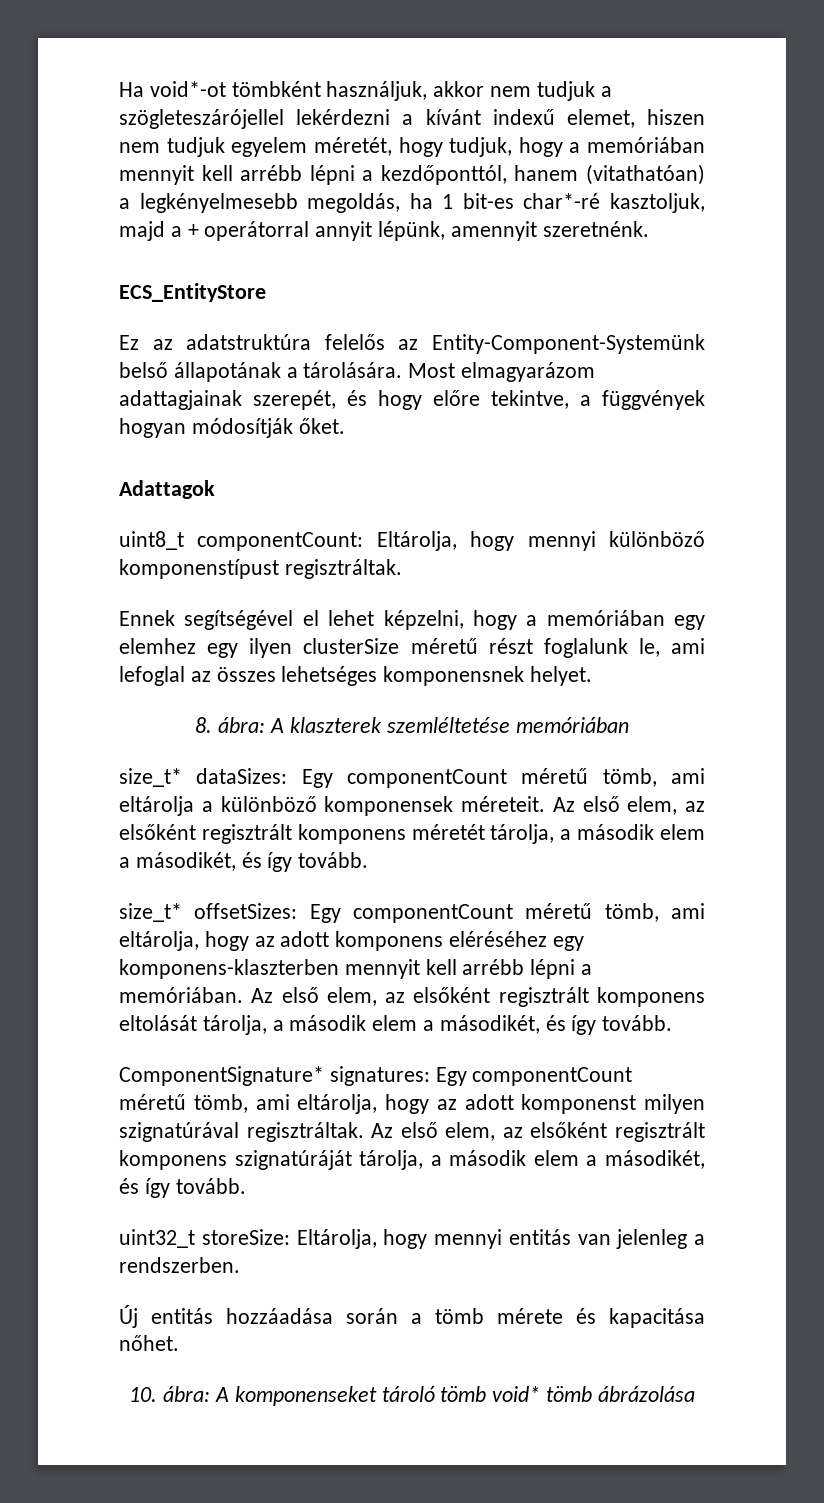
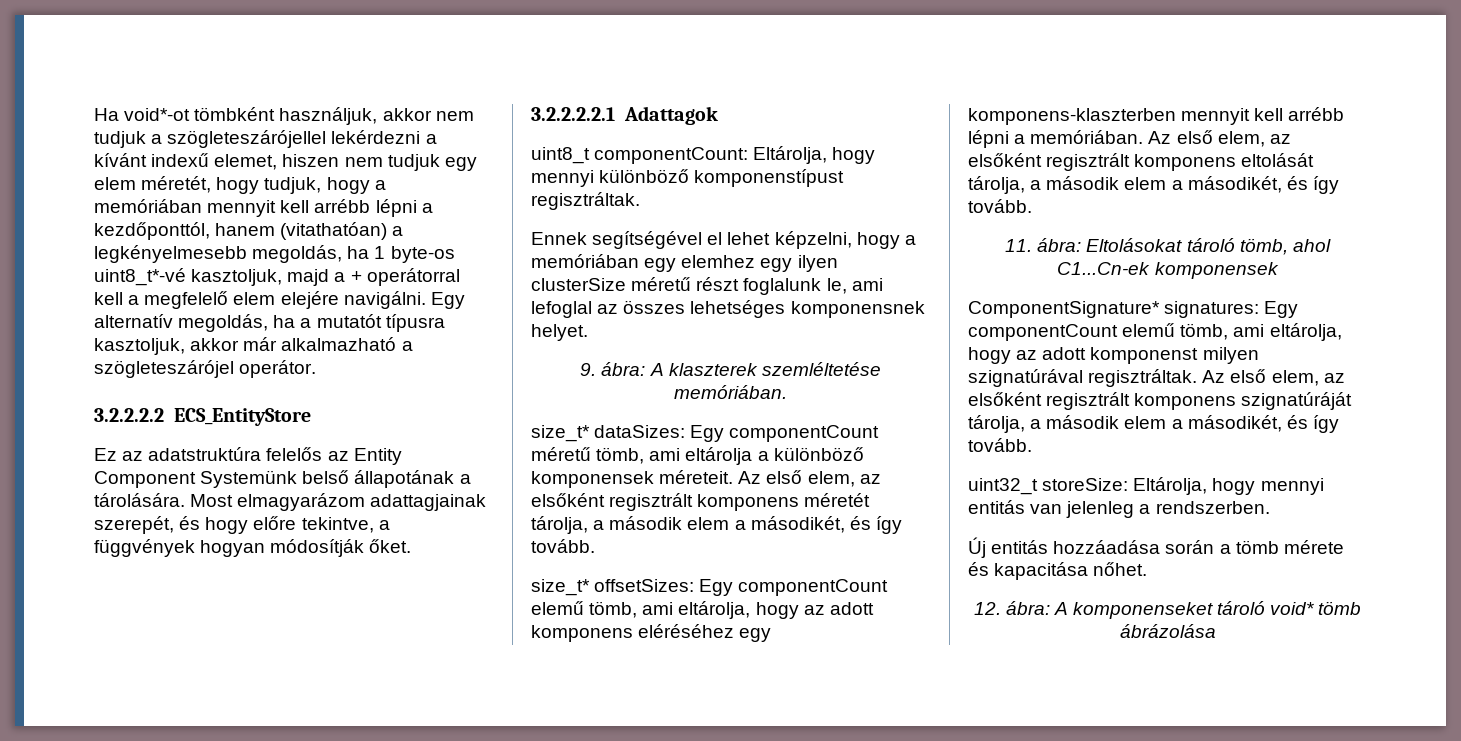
- Ha void*-ot tömbként használjuk, akkor nem tudjuk a szögleteszárójellel lekérdezni a kívánt indexű elemet, hiszen nem tudjuk egyelem méretét, hogy tudjuk, hogy a memóriában mennyit kell arrébb lépni a kezdőponttól, hanem (vitathatóan) a legkényelmesebb megoldás, ha 1 bit-es char*-ré kasztoljuk, majd a + operátorral annyit lépünk, amennyit szeretnénk.
- ECS_EntityStore
+ Ha void*-ot tömbként használjuk, akkor nem tudjuk a szögleteszárójellel lekérdezni a kívánt indexű elemet, hiszen nem tudjuk egy elem méretét, hogy tudjuk, hogy a memóriában mennyit kell arrébb lépni a kezdőponttól, hanem (vitathatóan) a legkényelmesebb megoldás, ha 1 byte-os uint8_t*-vé kasztoljuk, majd a + operátorral kell a megfelelő elem elejére navigálni. Egy alternatív megoldás, ha a mutatót típusra kasztoljuk, akkor már alkalmazható a szögleteszárójel operátor.
+ 3.2.2.2.2 ECS_EntityStore
- Ez az adatstruktúra felelős az Entity-Component-Systemünk belső állapotának a tárolására.
+ Ez az adatstruktúra felelős az Entity Component Systemünk belső állapotának a tárolására.
- Adattagok
+ 3.2.2.2.2.1 Adattagok
- 8. ábra: A klaszterek szemléltetése memóriában
+ 9. ábra: A klaszterek szemléltetése memóriában.
- size_t* offsetSizes: Egy componentCount méretű tömb, ami eltárolja, hogy az adott komponens eléréséhez egy komponens-klaszterben mennyit kell arrébb lépni a memóriában.
+ size_t* offsetSizes: Egy componentCount elemű tömb, ami eltárolja, hogy az adott komponens eléréséhez egy komponens-klaszterben mennyit kell arrébb lépni a memóriában.
+ 11. ábra: Eltolásokat tároló tömb, ahol C1...Cn-ek komponensek
- ComponentSignature* signatures: Egy componentCount méretű tömb, ami eltárolja, hogy az adott komponenst milyen szignatúrával regisztráltak.
+ ComponentSignature* signatures: Egy componentCount elemű tömb, ami eltárolja, hogy az adott komponenst milyen szignatúrával regisztráltak.
- 10. ábra: A komponenseket tároló tömb void* tömb ábrázolása
+ 12. ábra: A komponenseket tároló void* tömb ábrázolása

